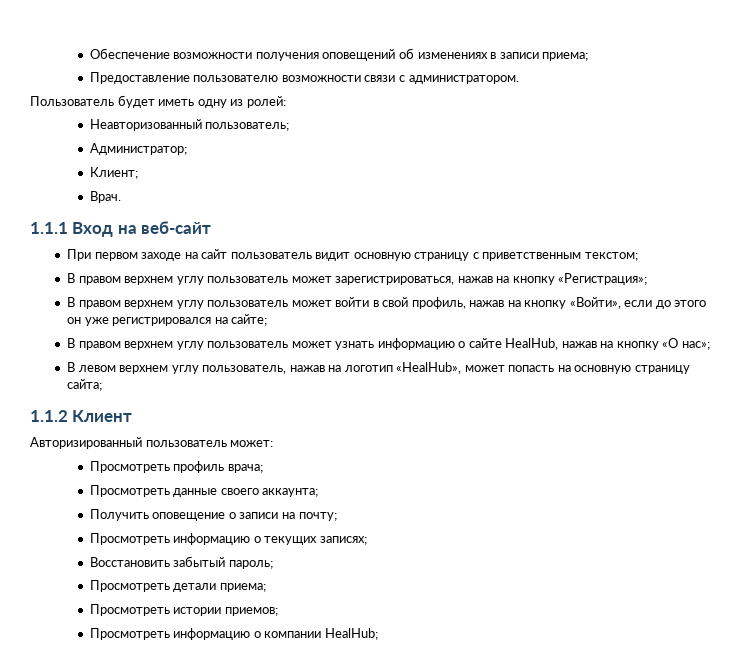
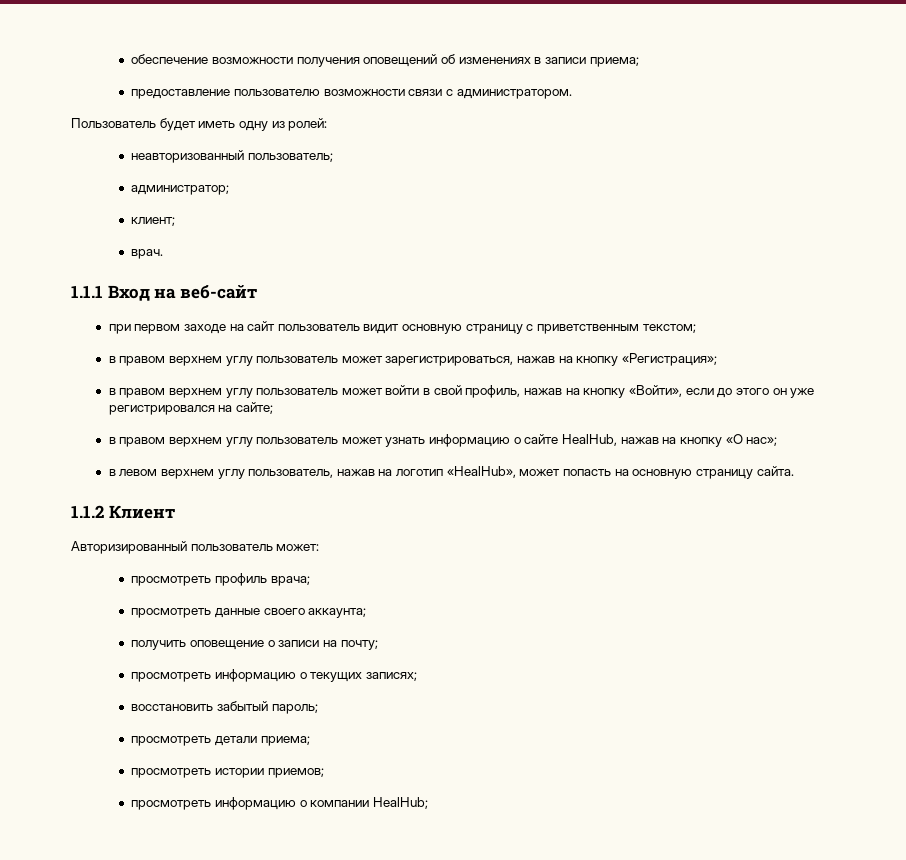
- Обеспечение возможности получения оповещений об изменениях в записи приема;
+ обеспечение возможности получения оповещений об изменениях в записи приема;
- Предоставление пользователю возможности связи с администратором.
+ предоставление пользователю возможности связи с администратором.
- Неавторизованный пользователь;
+ неавторизованный пользователь;
- Администратор;
- Клиент;
- Врач.
+ администратор;
+ клиент;
+ врач.
- При первом заходе на сайт пользователь видит основную страницу с приветственным текстом;
+ при первом заходе на сайт пользователь видит основную страницу с приветственным текстом;
- В правом верхнем углу пользователь может зарегистрироваться, нажав на кнопку «Регистрация»;
+ в правом верхнем углу пользователь может зарегистрироваться, нажав на кнопку «Регистрация»;
- В правом верхнем углу пользователь может войти в свой профиль, нажав на кнопку «Войти», если до этого он уже регистрировался на сайте;
+ в правом верхнем углу пользователь может войти в свой профиль, нажав на кнопку «Войти», если до этого он уже регистрировался на сайте;
- В правом верхнем углу пользователь может узнать информацию о сайте HealHub, нажав на кнопку «О нас»;
+ в правом верхнем углу пользователь может узнать информацию о сайте HealHub, нажав на кнопку «О нас»;
- В левом верхнем углу пользователь, нажав на логотип «HealHub», может попасть на основную страницу сайта;
+ в левом верхнем углу пользователь, нажав на логотип «HealHub», может попасть на основную страницу сайта.
- Просмотреть профиль врача;
+ просмотреть профиль врача;
- Просмотреть данные своего аккаунта;
+ просмотреть данные своего аккаунта;
- Получить оповещение о записи на почту;
+ получить оповещение о записи на почту;
- Просмотреть информацию о текущих записях;
+ просмотреть информацию о текущих записях;
- Восстановить забытый пароль;
+ восстановить забытый пароль;
- Просмотреть детали приема;
+ просмотреть детали приема;
- Просмотреть истории приемов;
+ просмотреть истории приемов;
- Просмотреть информацию о компании HealHub;
+ просмотреть информацию о компании HealHub;

